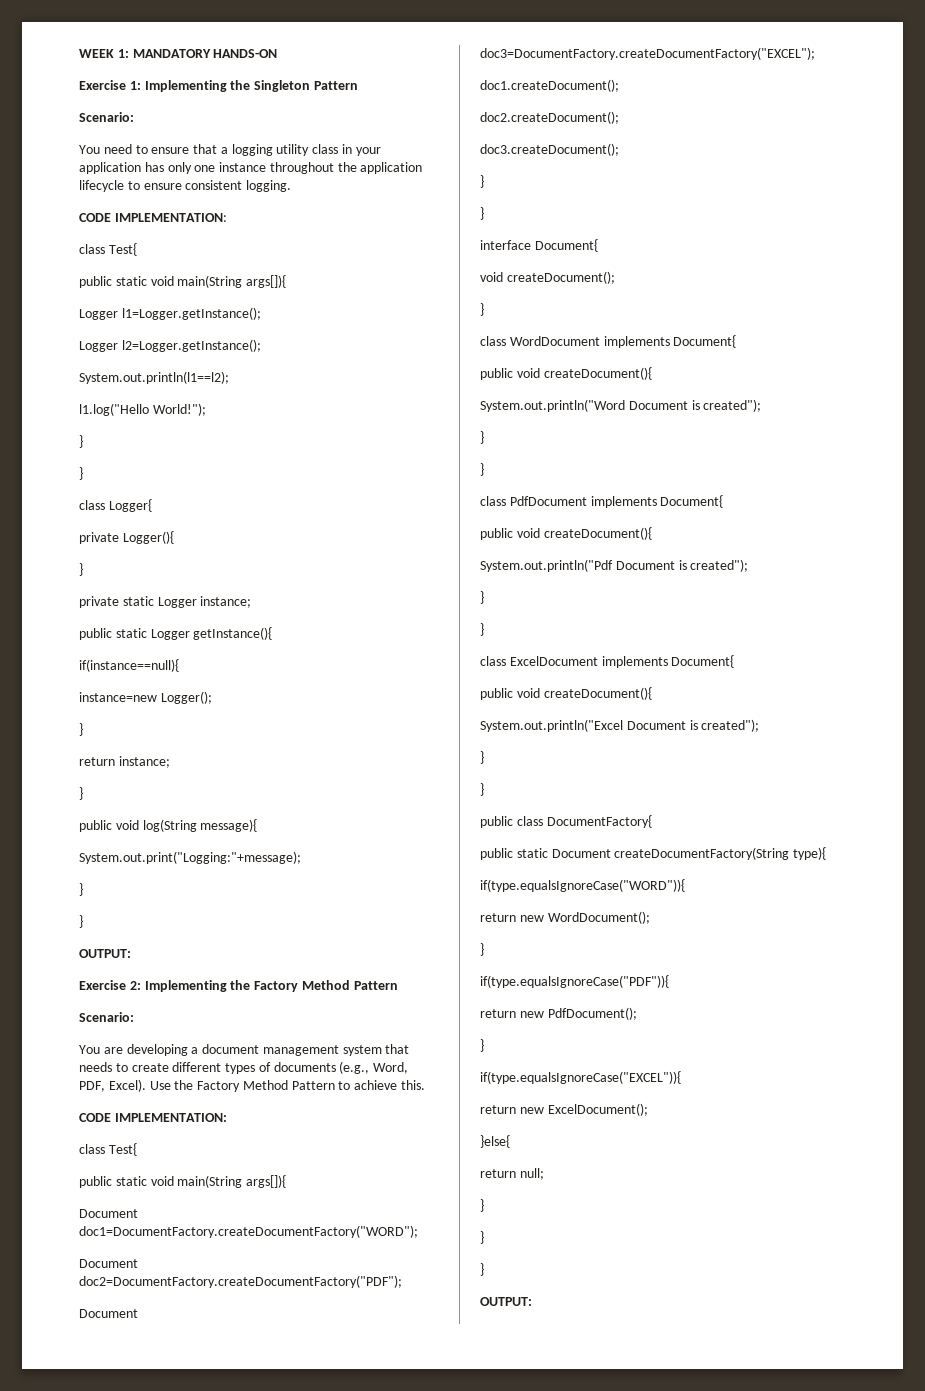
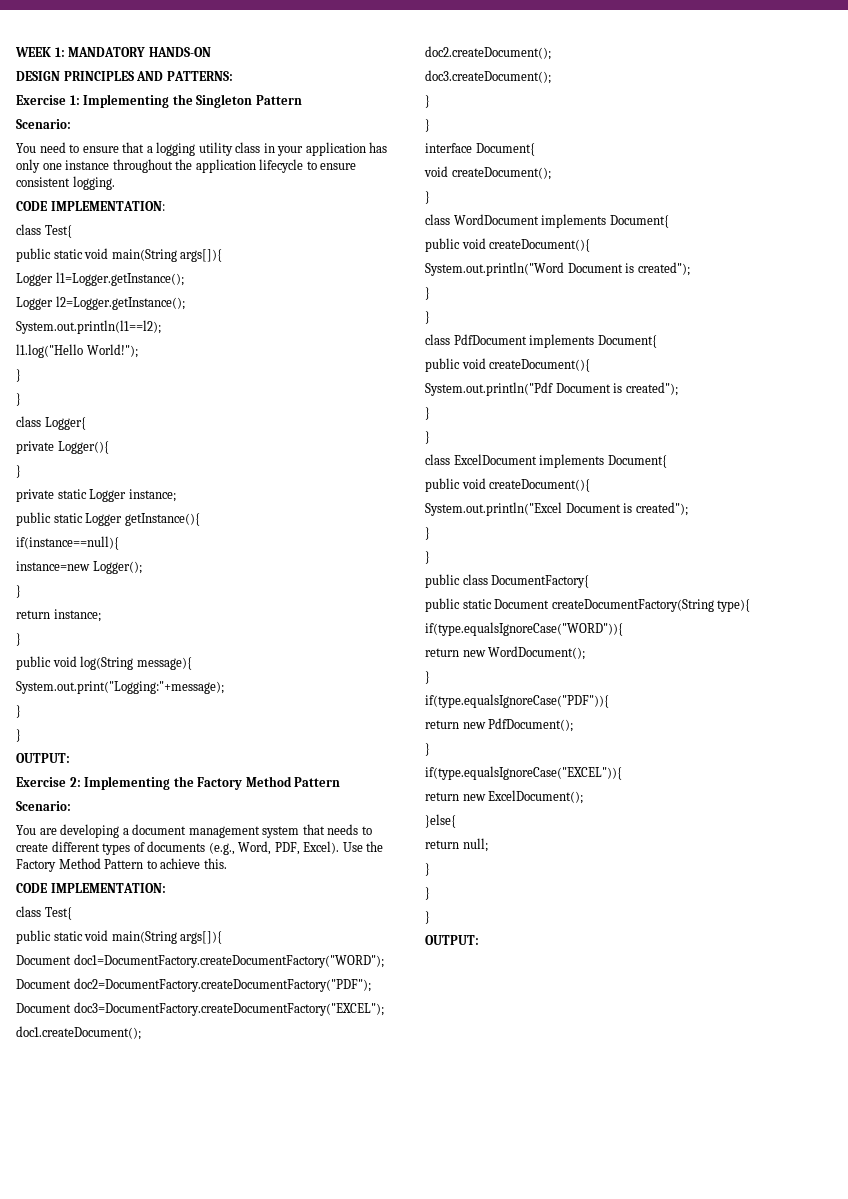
+ DESIGN PRINCIPLES AND PATTERNS:

